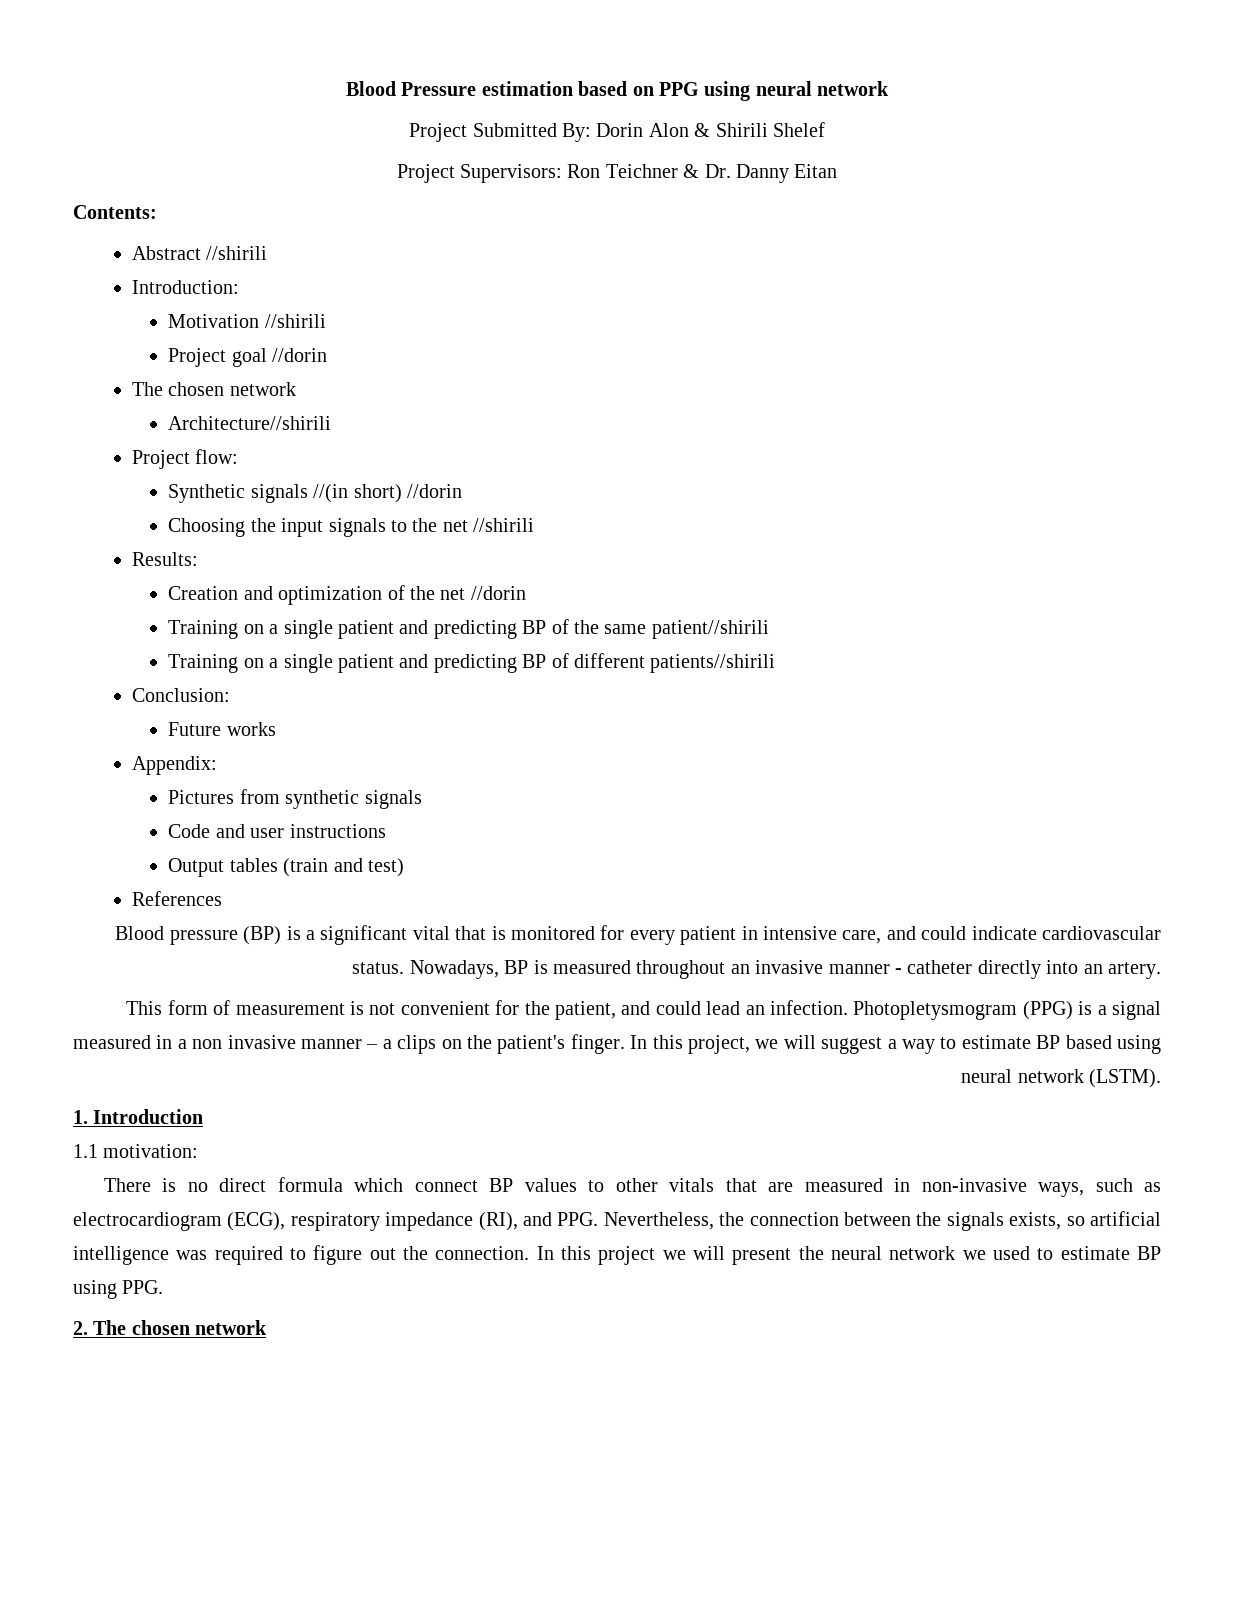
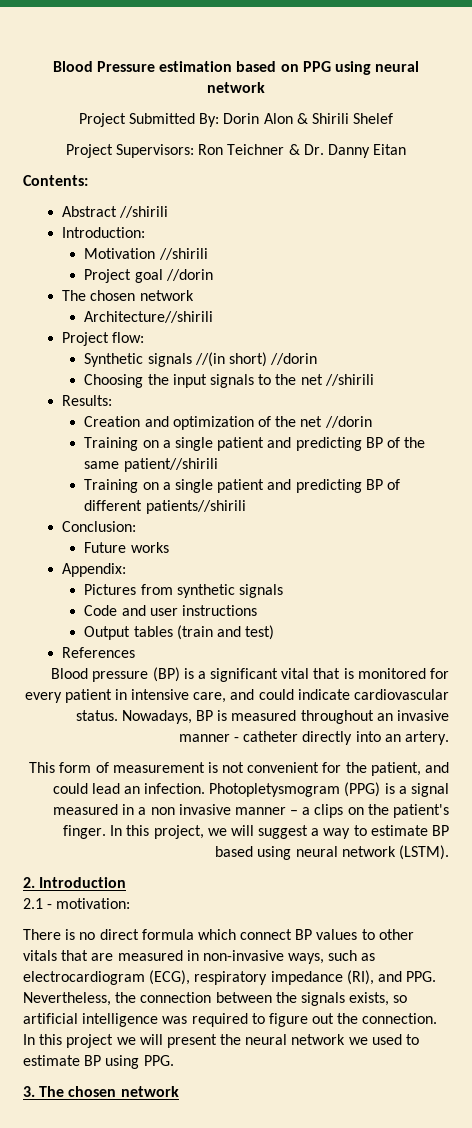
- 1. Introduction
+ 2. Introduction
- 1.1 motivation:
+ 2.1 - motivation:
- 2. The chosen network
+ 3. The chosen network

